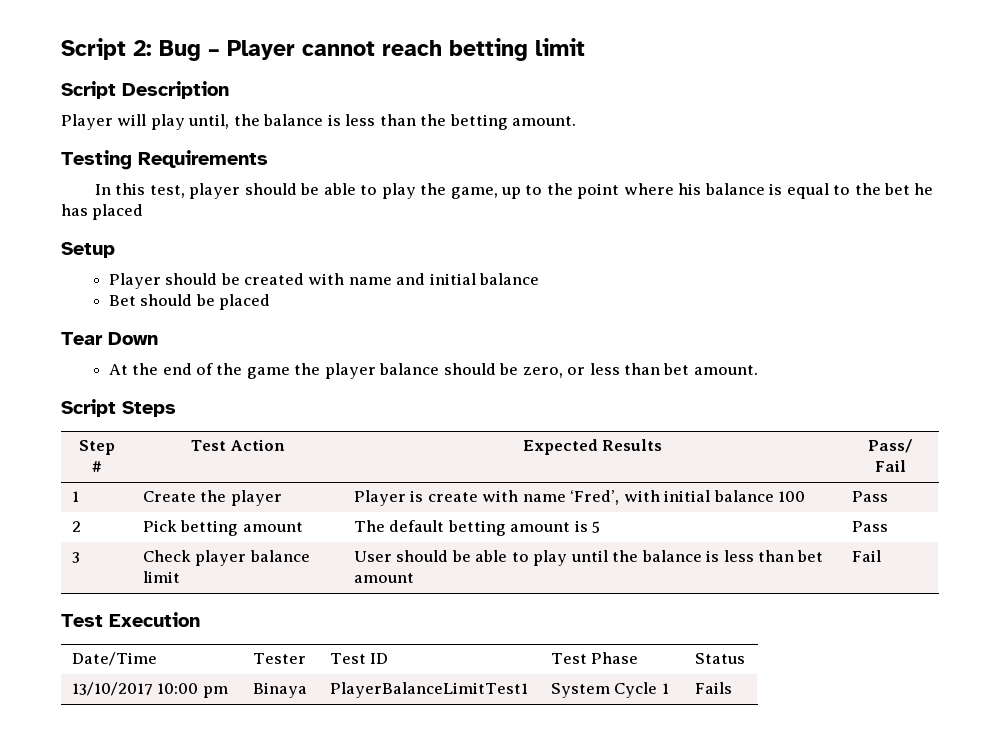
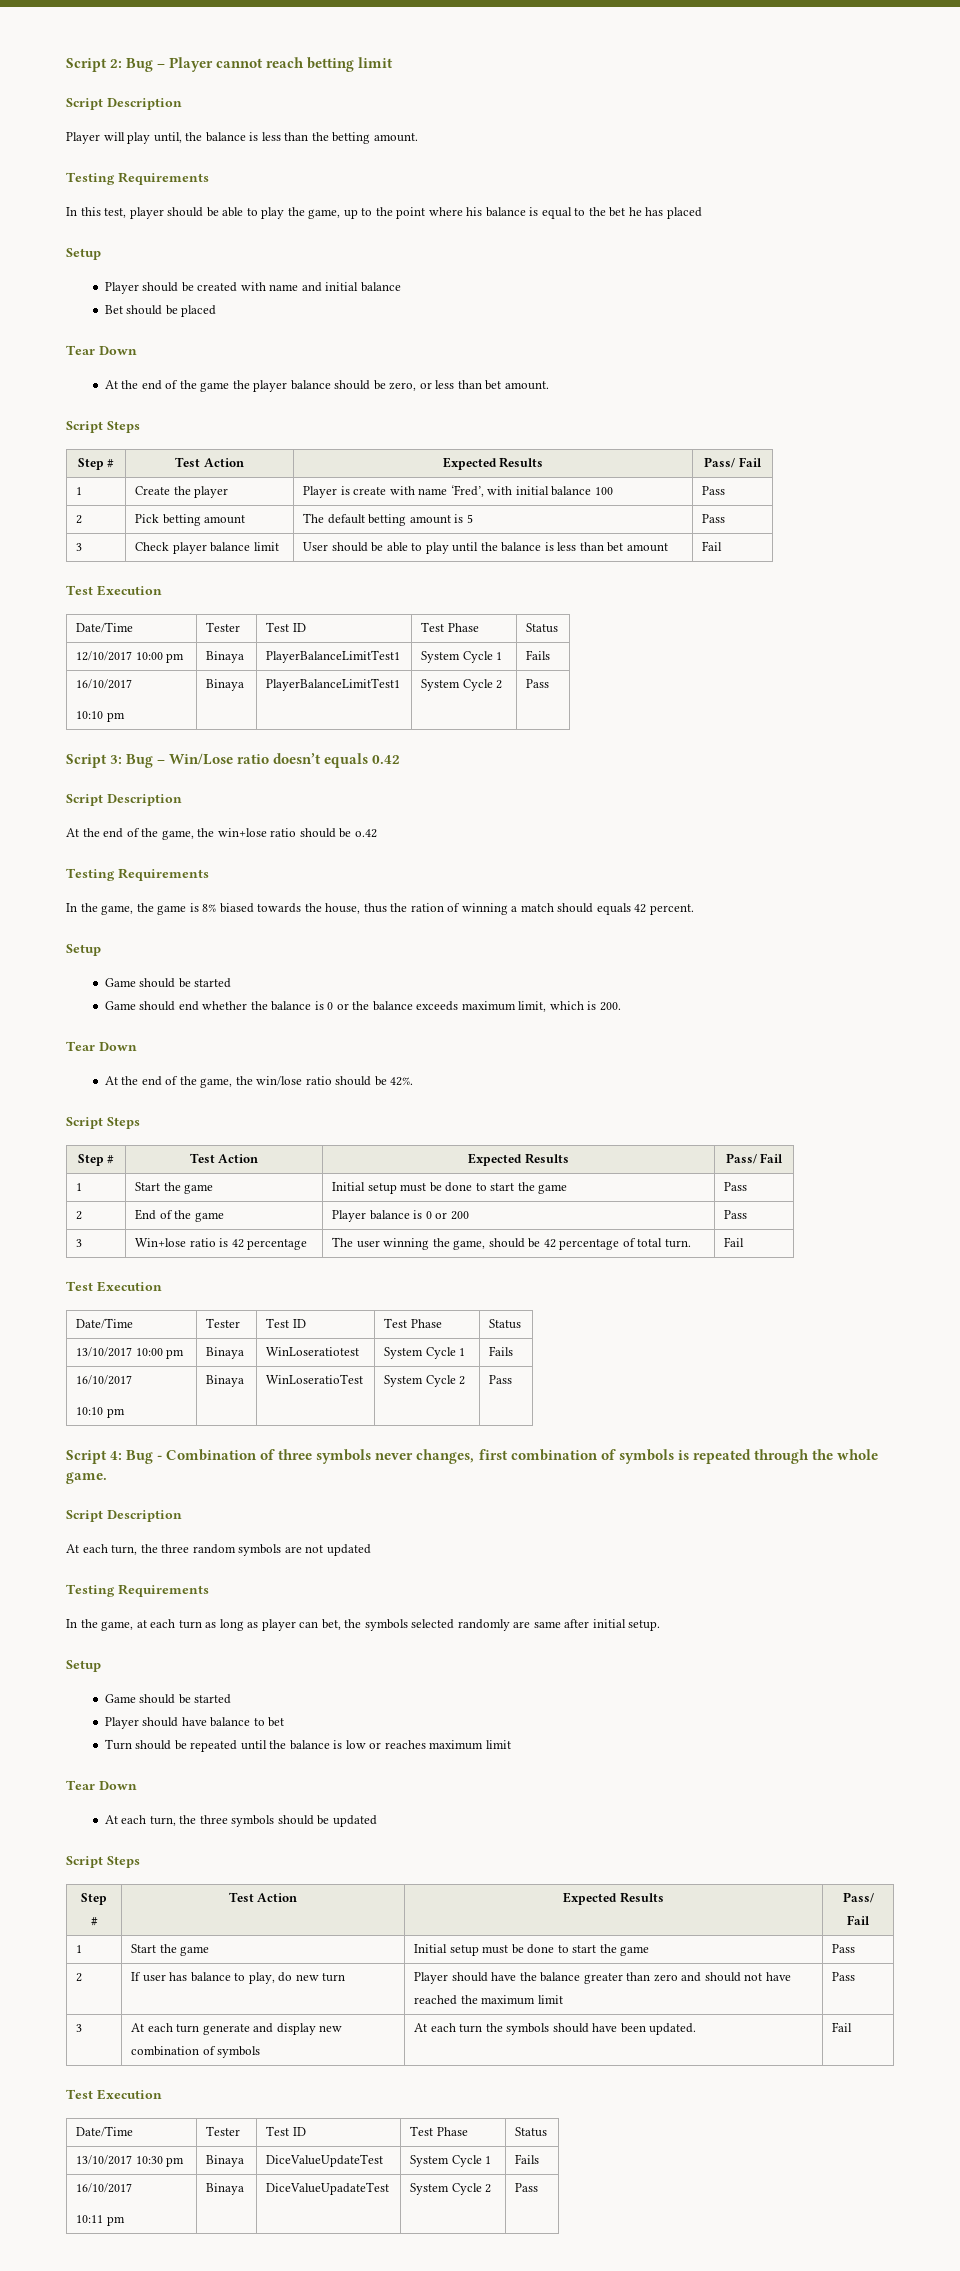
- 13/10/2017 10:00 pm | Binaya | PlayerBalanceLimitTest1 | System Cycle 1 | Fails
+ 12/10/2017 10:00 pm | Binaya | PlayerBalanceLimitTest1 | System Cycle 1 | Fails
+ 16/10/2017
+ 10:10 pm | Binaya | PlayerBalanceLimitTest1 | System Cycle 2 | Pass
+ Script 3: Bug – Win/Lose ratio doesn’t equals 0.42
+ Script Description
+ At the end of the game, the win+lose ratio should be o.42
+ Testing Requirements
+ In the game, the game is 8% biased towards the house, thus the ration of winning a match should equals 42 percent.
+ Setup
+ Game should be started
+ Game should end whether the balance is 0 or the balance exceeds maximum limit, which is 200.
+ Tear Down
+ At the end of the game, the win/lose ratio should be 42%.
+ Script Steps
+ Step # | Test Action | Expected Results | Pass/ Fail
+ 1 | Start the game | Initial setup must be done to start the game | Pass
+ 2 | End of the game | Player balance is 0 or 200 | Pass
+ 3 | Win+lose ratio is 42 percentage | The user winning the game, should be 42 percentage of total turn. | Fail
+ Test Execution
+ Date/Time | Tester | Test ID | Test Phase | Status
+ 13/10/2017 10:00 pm | Binaya | WinLoseratiotest | System Cycle 1 | Fails
+ 16/10/2017
+ 10:10 pm | Binaya | WinLoseratioTest | System Cycle 2 | Pass
+ Script 4: Bug - Combination of three symbols never changes, first combination of symbols is repeated through the whole game.
+ Script Description
+ At each turn, the three random symbols are not updated
+ Testing Requirements
+ In the game, at each turn as long as player can bet, the symbols selected randomly are same after initial setup.
+ Setup
+ Game should be started
+ Player should have balance to bet
+ Turn should be repeated until the balance is low or reaches maximum limit
+ Tear Down
+ At each turn, the three symbols should be updated
+ Script Steps
+ Step # | Test Action | Expected Results | Pass/ Fail
+ 1 | Start the game | Initial setup must be done to start the game | Pass
+ 2 | If user has balance to play, do new turn | Player should have the balance greater than zero and should not have reached the maximum limit | Pass
+ 3 | At each turn generate and display new combination of symbols | At each turn the symbols should have been updated. | Fail
+ Test Execution
+ Date/Time | Tester | Test ID | Test Phase | Status
+ 13/10/2017 10:30 pm | Binaya | DiceValueUpdateTest | System Cycle 1 | Fails
+ 16/10/2017
+ 10:11 pm | Binaya | DiceValueUpadateTest | System Cycle 2 | Pass

